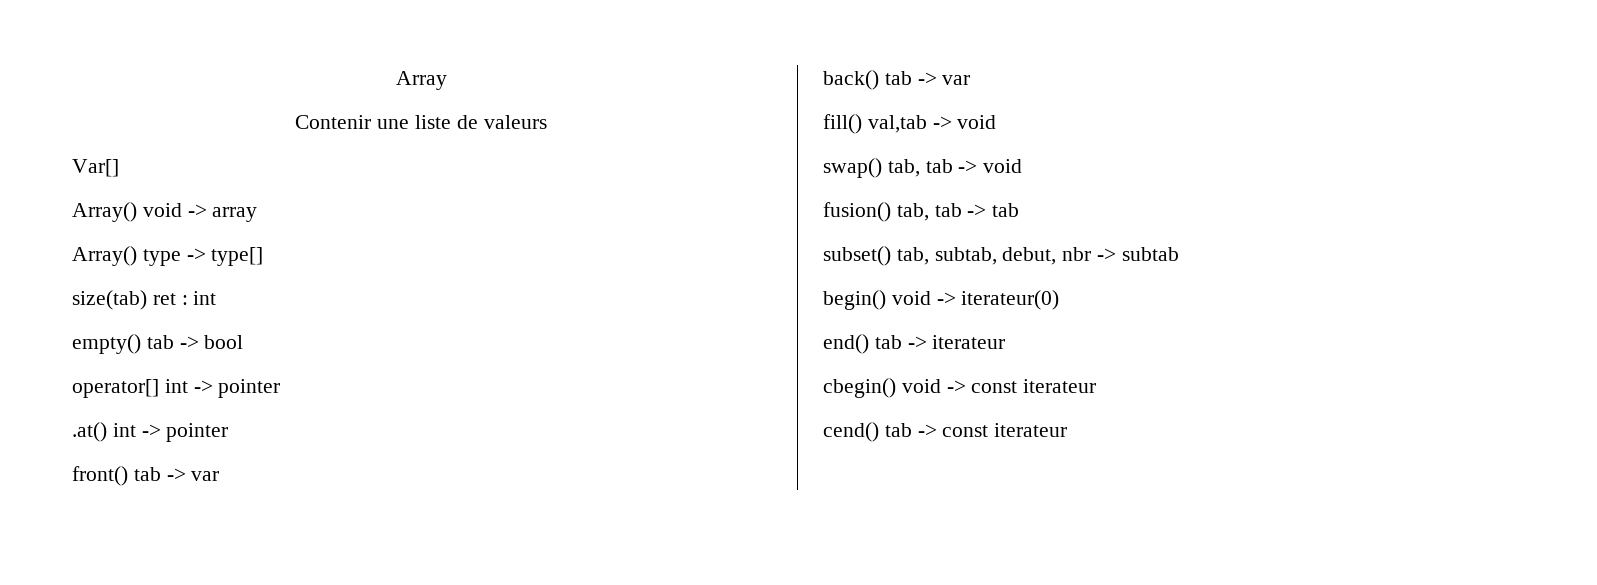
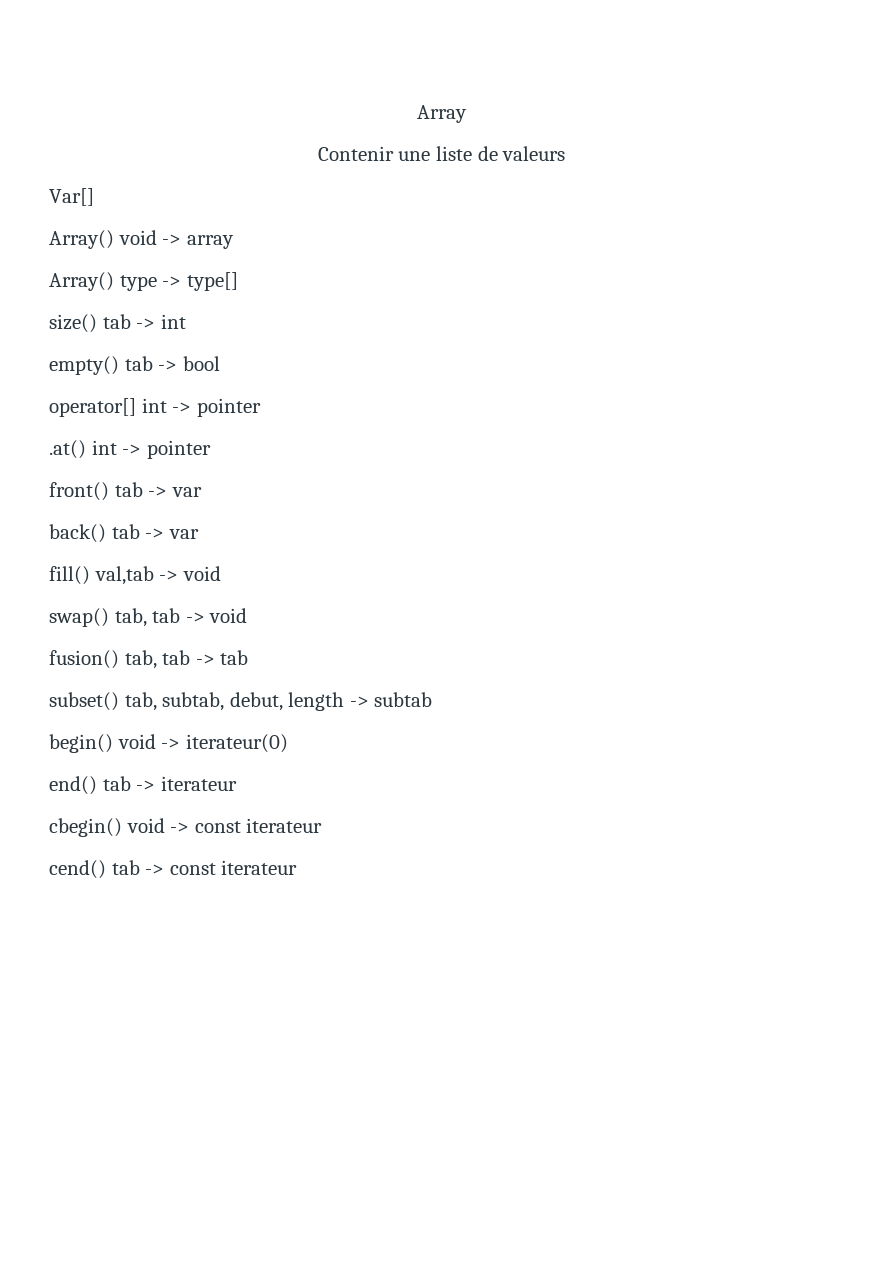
- size(tab) ret : int
+ size() tab -> int
- subset() tab, subtab, debut, nbr -> subtab
+ subset() tab, subtab, debut, length -> subtab

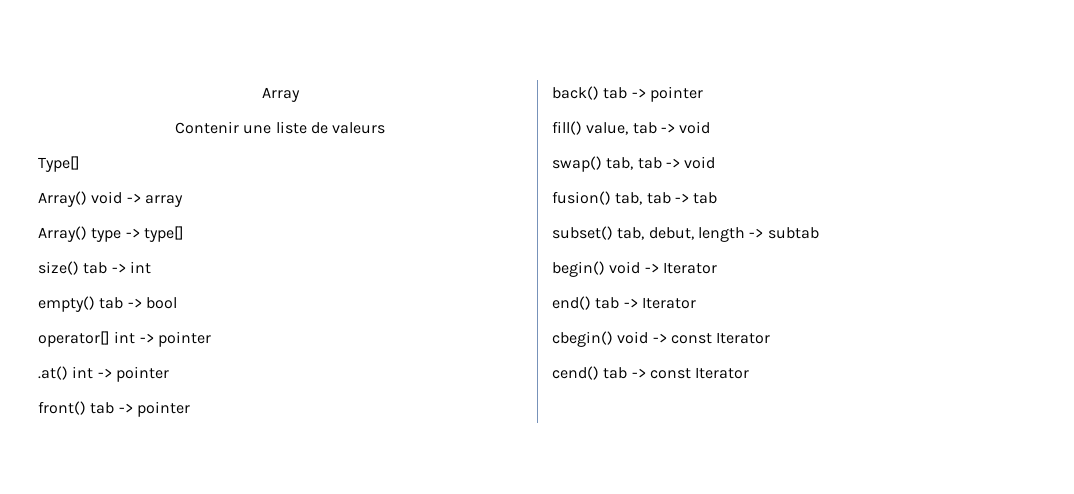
- Var[]
+ Type[]
- front() tab -> var
+ front() tab -> pointer
- back() tab -> var
+ back() tab -> pointer
- fill() val,tab -> void
+ fill() value, tab -> void
- subset() tab, subtab, debut, length -> subtab
+ subset() tab, debut, length -> subtab
- begin() void -> iterateur(0)
+ begin() void -> Iterator
- end() tab -> iterateur
+ end() tab -> Iterator
- cbegin() void -> const iterateur
+ cbegin() void -> const Iterator
- cend() tab -> const iterateur
+ cend() tab -> const Iterator

